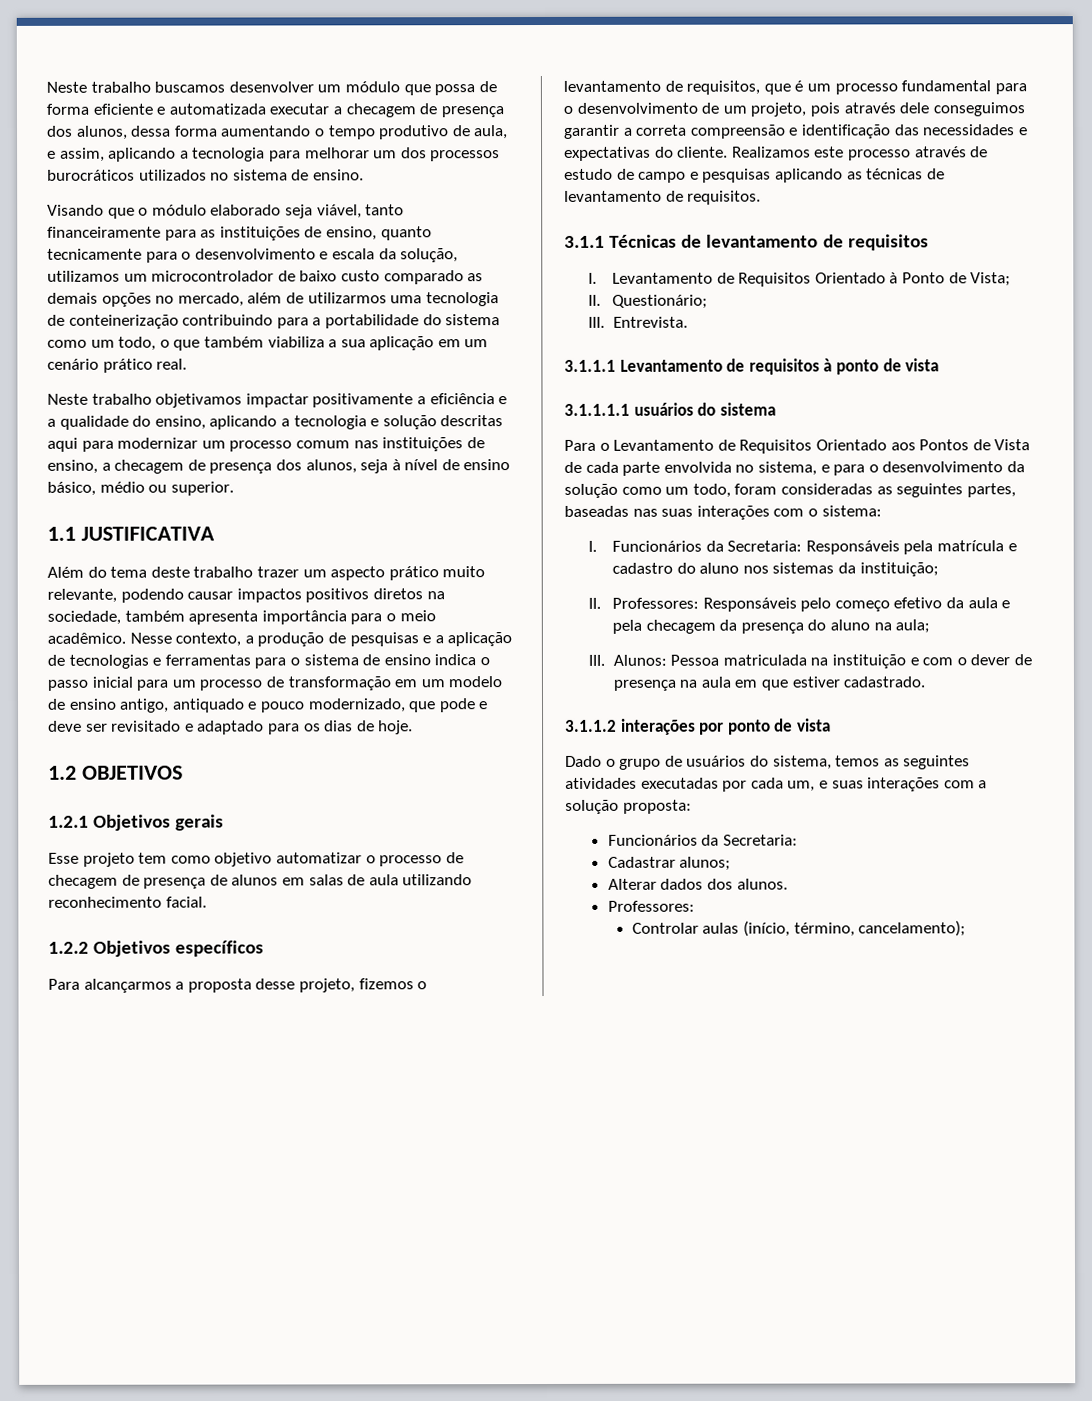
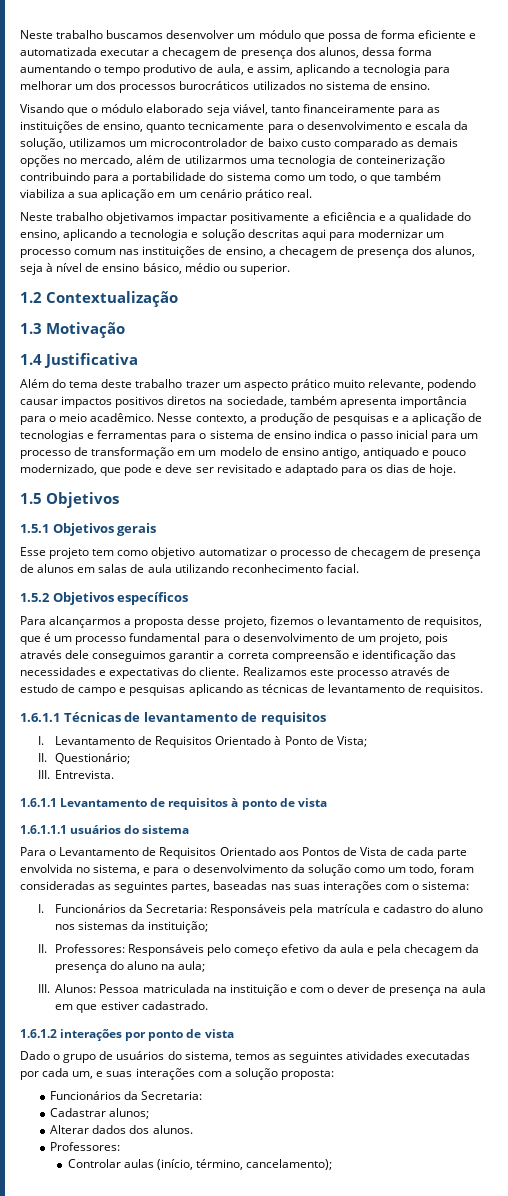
- 1.1 JUSTIFICATIVA
+ 1.2 Contextualização
+ 1.3 Motivação
+ 1.4 Justificativa
- 1.2 OBJETIVOS
- 1.2.1 Objetivos gerais
+ 1.5 Objetivos
+ 1.5.1 Objetivos gerais
- 1.2.2 Objetivos específicos
+ 1.5.2 Objetivos específicos
- 3.1.1 Técnicas de levantamento de requisitos
+ 1.6.1.1 Técnicas de levantamento de requisitos
- 3.1.1.1 Levantamento de requisitos à ponto de vista
+ 1.6.1.1 Levantamento de requisitos à ponto de vista
- 3.1.1.1.1 usuários do sistema
+ 1.6.1.1.1 usuários do sistema
- 3.1.1.2 interações por ponto de vista
+ 1.6.1.2 interações por ponto de vista

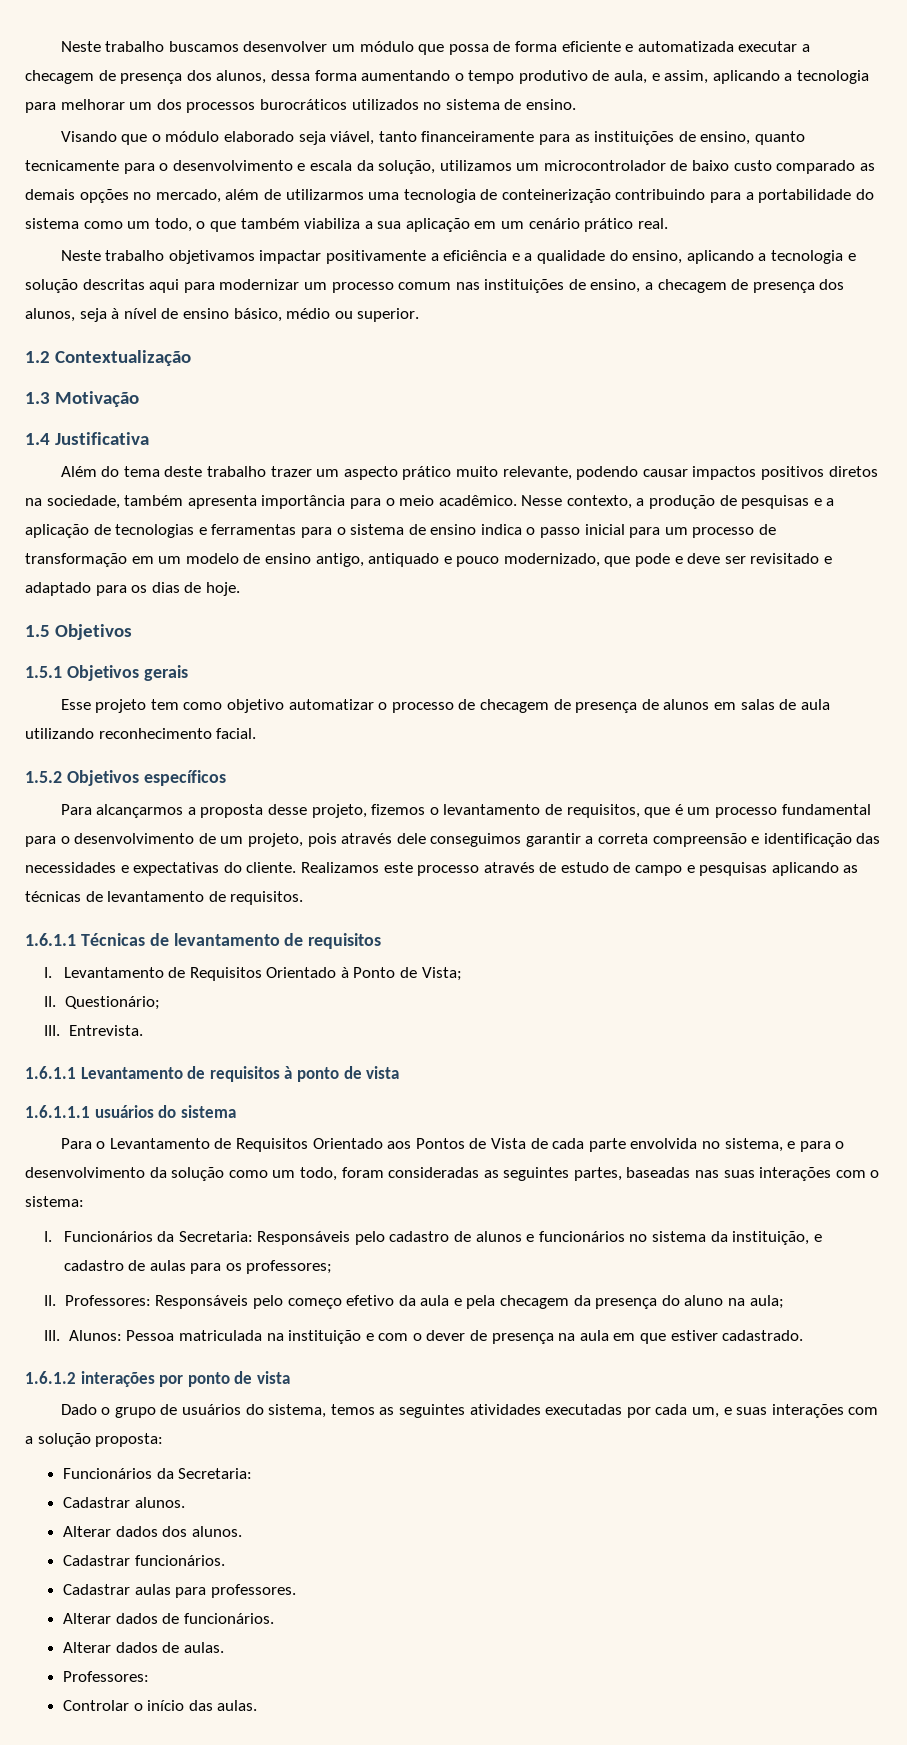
- I. Funcionários da Secretaria: Responsáveis pela matrícula e cadastro do aluno nos sistemas da instituição;
+ I. Funcionários da Secretaria: Responsáveis pelo cadastro de alunos e funcionários no sistema da instituição, e cadastro de aulas para os professores;
- Cadastrar alunos;
+ Cadastrar alunos.
  Alterar dados dos alunos.
+ Cadastrar funcionários.
+ Cadastrar aulas para professores.
+ Alterar dados de funcionários.
+ Alterar dados de aulas.
  Professores:
- Controlar aulas (início, término, cancelamento);
+ Controlar o início das aulas.

